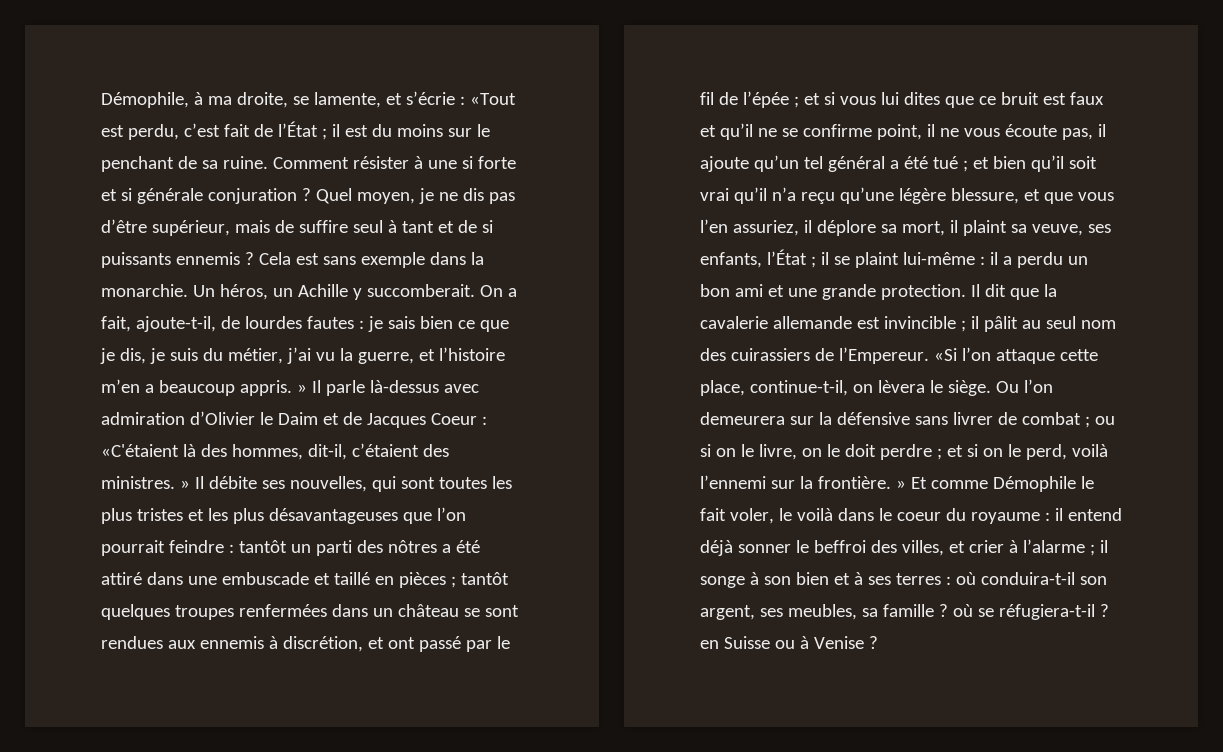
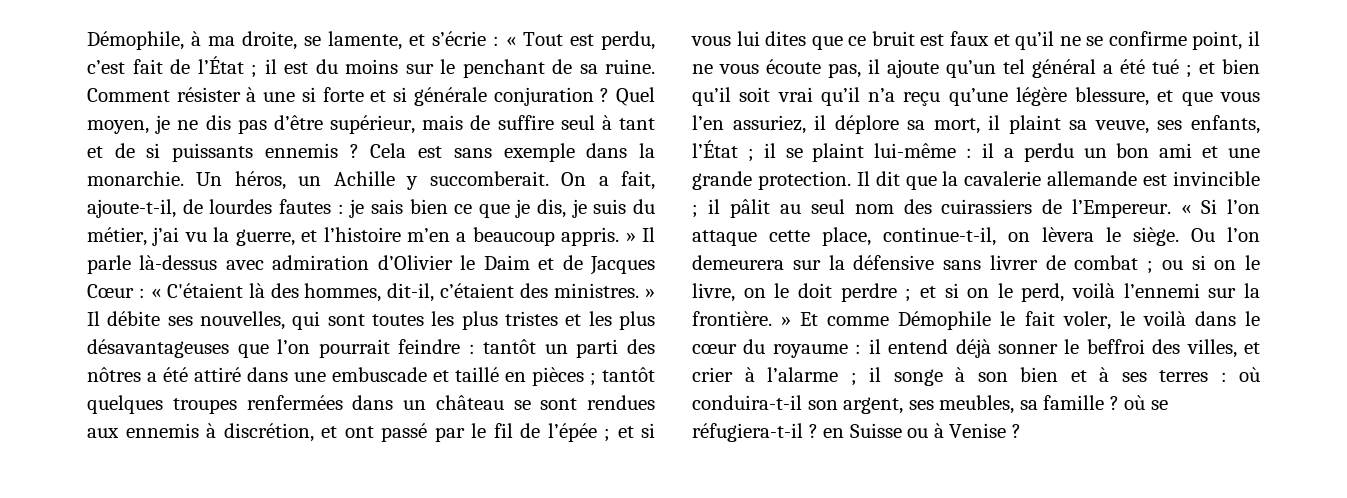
- Démophile, à ma droite, se lamente, et s’écrie : «Tout est perdu, c’est fait de l’État ; il est du moins sur le penchant de sa ruine.
+ Démophile, à ma droite, se lamente, et s’écrie : « Tout est perdu, c’est fait de l’État ; il est du moins sur le penchant de sa ruine.
- je sais bien ce que je dis, je suis du métier, j’ai vu la guerre, et l’histoire m’en a beaucoup appris. » Il parle là-dessus avec admiration d’Olivier le Daim et de Jacques Coeur : «C'étaient là des hommes, dit-il, c’étaient des ministres. » Il débite ses nouvelles, qui sont toutes les plus tristes et les plus désavantageuses que l’on pourrait feindre :
+ je sais bien ce que je dis, je suis du métier, j’ai vu la guerre, et l’histoire m’en a beaucoup appris. » Il parle là-dessus avec admiration d’Olivier le Daim et de Jacques Cœur : « C'étaient là des hommes, dit-il, c’étaient des ministres. » Il débite ses nouvelles, qui sont toutes les plus tristes et les plus désavantageuses que l’on pourrait feindre :
- «Si l’on attaque cette place, continue-t-il, on lèvera le siège.
+ « Si l’on attaque cette place, continue-t-il, on lèvera le siège.
- et si on le perd, voilà l’ennemi sur la frontière. » Et comme Démophile le fait voler, le voilà dans le coeur du royaume :
+ et si on le perd, voilà l’ennemi sur la frontière. » Et comme Démophile le fait voler, le voilà dans le cœur du royaume :

